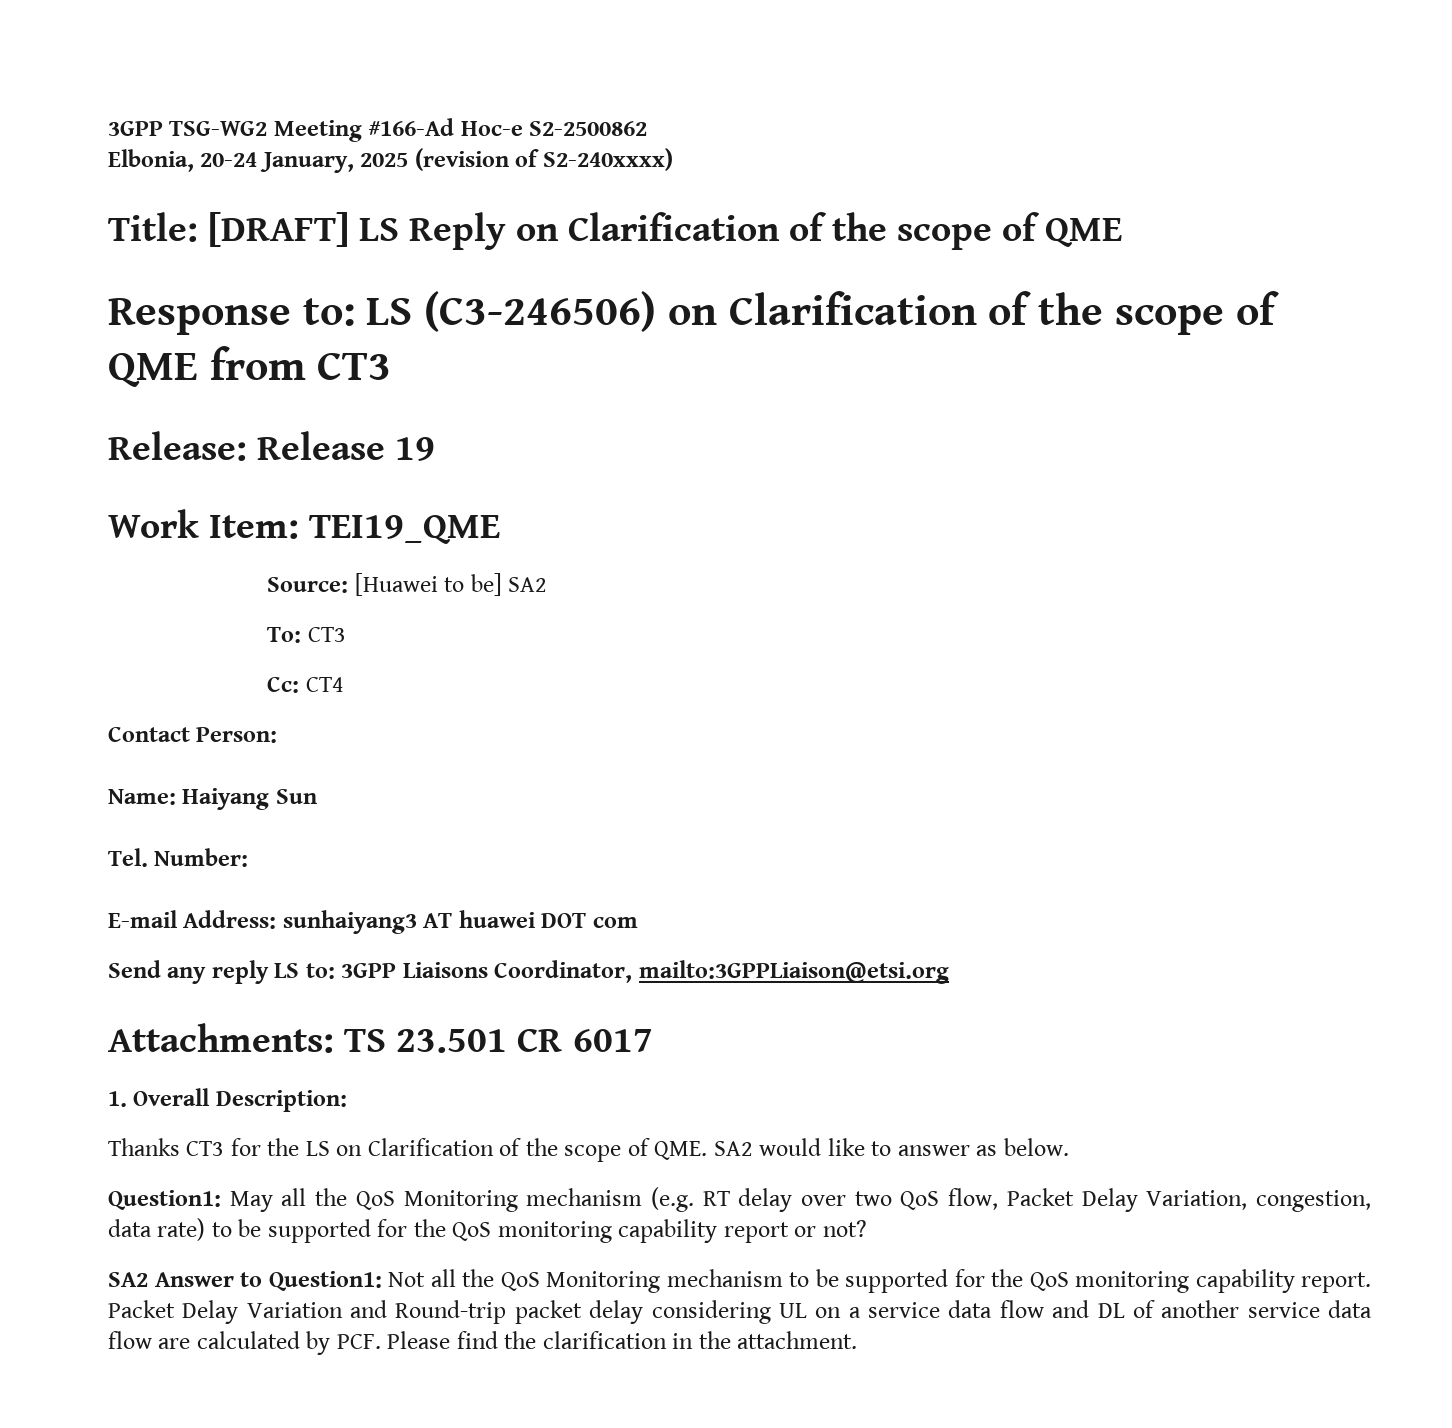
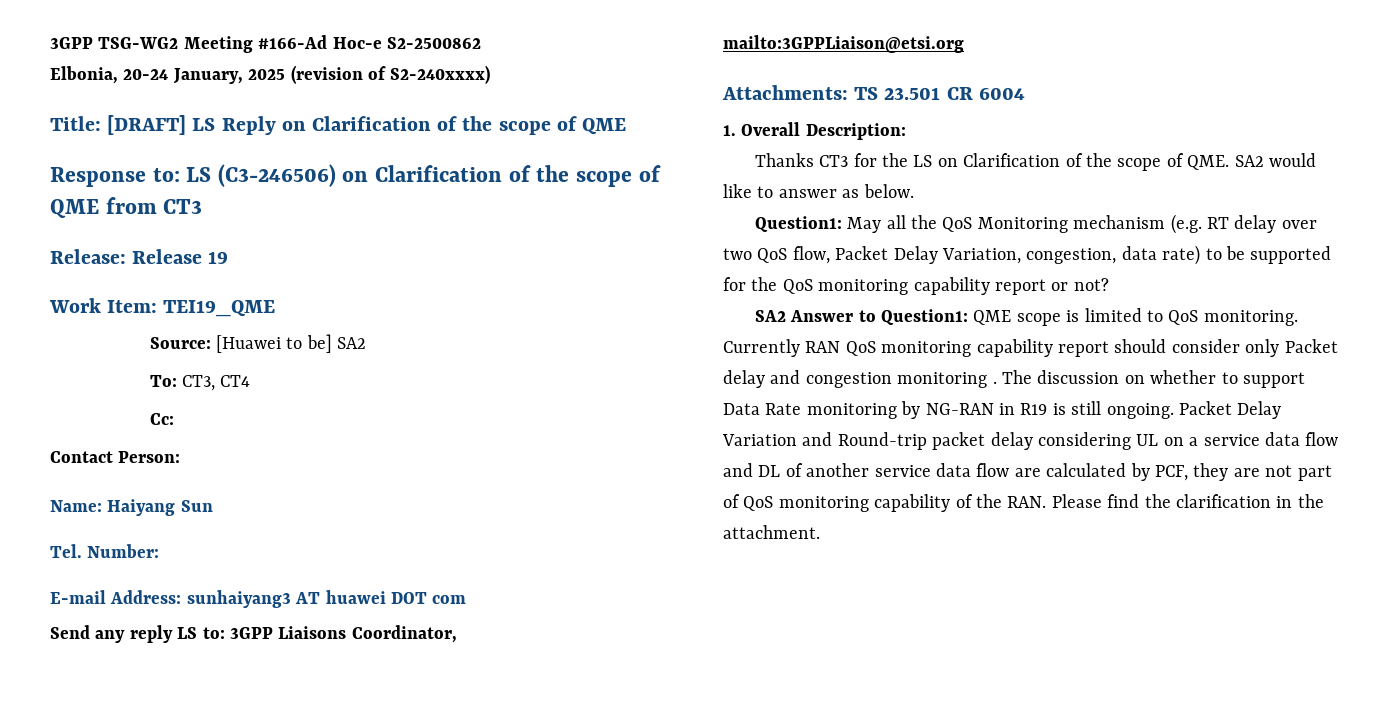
- To: CT3
+ To: CT3, CT4
- Cc: CT4
+ Cc:
- Attachments: TS 23.501 CR 6017
+ Attachments: TS 23.501 CR 6004
- SA2 Answer to Question1: Not all the QoS Monitoring mechanism to be supported for the QoS monitoring capability report.
+ SA2 Answer to Question1: QME scope is limited to QoS monitoring. Currently RAN QoS monitoring capability report should consider only Packet delay and congestion monitoring . The discussion on whether to support Data Rate monitoring by NG-RAN in R19 is still ongoing.
- Packet Delay Variation and Round-trip packet delay considering UL on a service data flow and DL of another service data flow are calculated by PCF. Please find the clarification in the attachment.
+ Packet Delay Variation and Round-trip packet delay considering UL on a service data flow and DL of another service data flow are calculated by PCF, they are not part of QoS monitoring capability of the RAN. Please find the clarification in the attachment.

